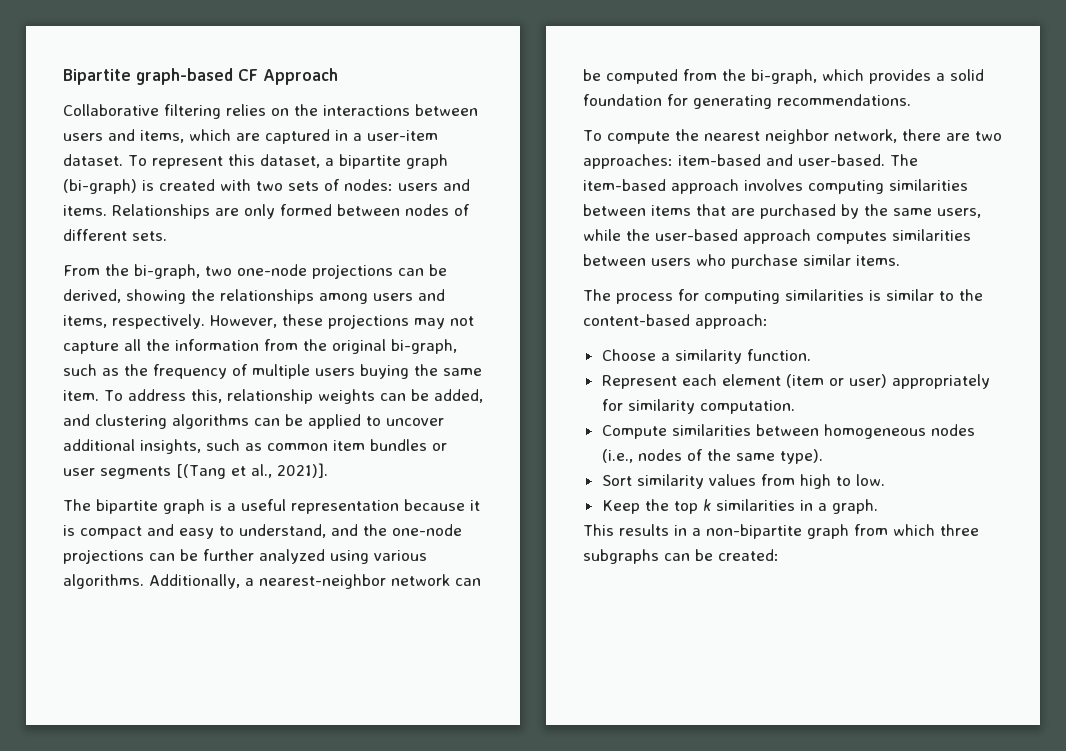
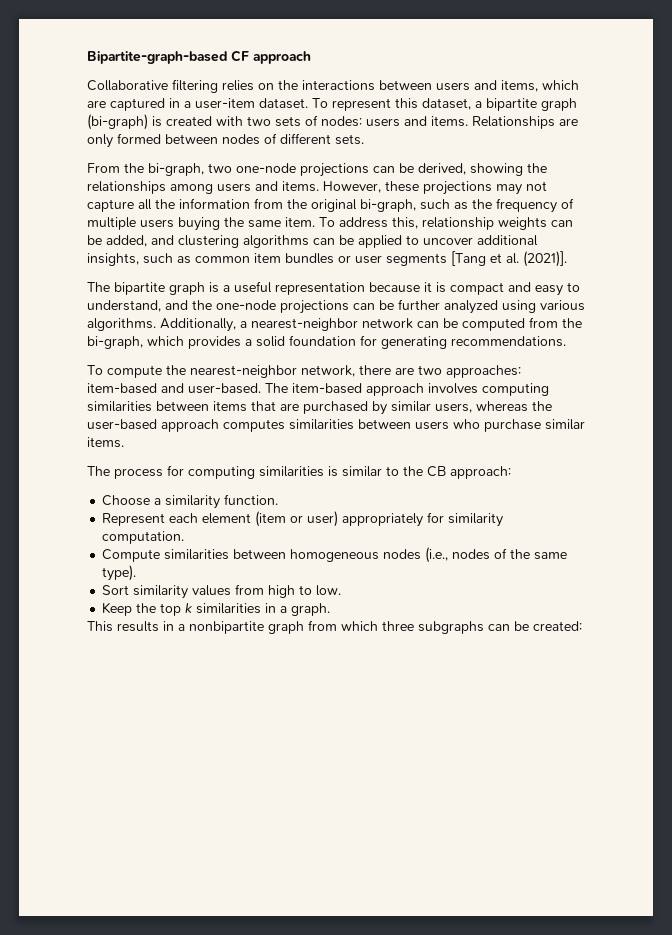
- Bipartite graph-based CF Approach
+ Bipartite-graph-based CF approach
- From the bi-graph, two one-node projections can be derived, showing the relationships among users and items, respectively.
+ From the bi-graph, two one-node projections can be derived, showing the relationships among users and items.
- To address this, relationship weights can be added, and clustering algorithms can be applied to uncover additional insights, such as common item bundles or user segments [(Tang et al., 2021)].
+ To address this, relationship weights can be added, and clustering algorithms can be applied to uncover additional insights, such as common item bundles or user segments [Tang et al. (2021)].
- To compute the nearest neighbor network, there are two approaches: item-based and user-based.
+ To compute the nearest-neighbor network, there are two approaches: item-based and user-based.
- The item-based approach involves computing similarities between items that are purchased by the same users, while the user-based approach computes similarities between users who purchase similar items.
+ The item-based approach involves computing similarities between items that are purchased by similar users, whereas the user-based approach computes similarities between users who purchase similar items.
- The process for computing similarities is similar to the content-based approach:
+ The process for computing similarities is similar to the CB approach:
- This results in a non-bipartite graph from which three subgraphs can be created:
+ This results in a nonbipartite graph from which three subgraphs can be created:

